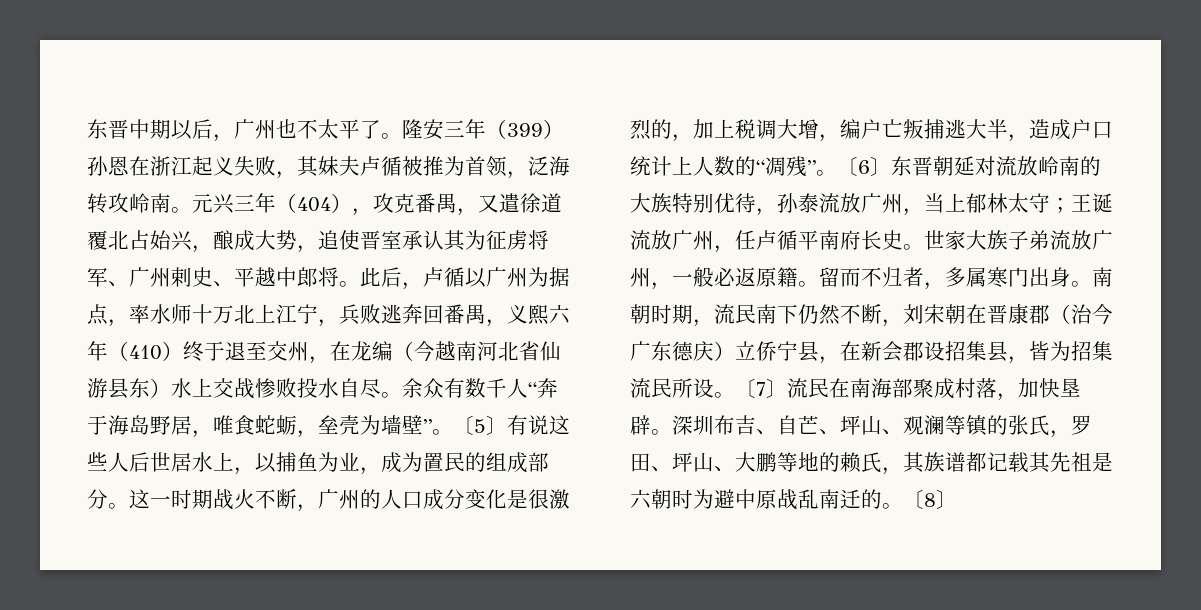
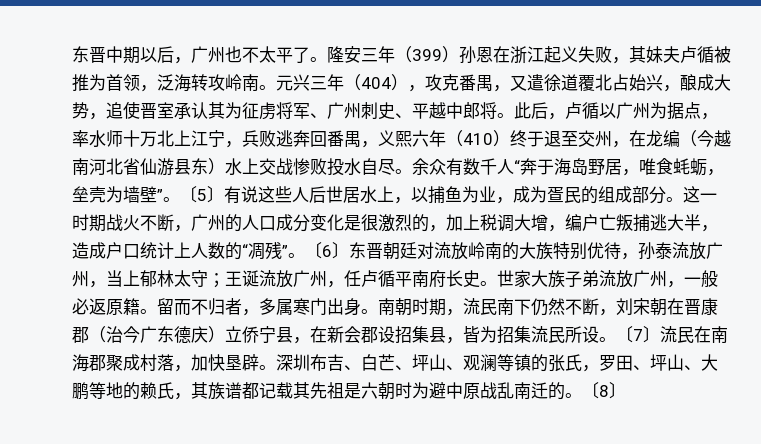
- 元兴三年（404），攻克番禺，又遣徐道覆北占始兴，酿成大势，追使晋室承认其为征虏将军、广州剌史、平越中郎将。
+ 元兴三年（404），攻克番禺，又遣徐道覆北占始兴，酿成大势，追使晋室承认其为征虏将军、广州刺史、平越中郎将。
- 余众有数千人“奔于海岛野居，唯食蛇蛎，垒壳为墙壁”。
+ 余众有数千人“奔于海岛野居，唯食蚝蛎，垒壳为墙壁”。
- 〔5〕有说这些人后世居水上，以捕鱼为业，成为置民的组成部分。
+ 〔5〕有说这些人后世居水上，以捕鱼为业，成为疍民的组成部分。
- 〔6〕东晋朝延对流放岭南的大族特别优待，孙泰流放广州，当上郁林太守；王诞流放广州，任卢循平南府长史。
+ 〔6〕东晋朝廷对流放岭南的大族特别优待，孙泰流放广州，当上郁林太守；王诞流放广州，任卢循平南府长史。
- 〔7〕流民在南海部聚成村落，加快垦辟。
+ 〔7〕流民在南海郡聚成村落，加快垦辟。
- 深圳布吉、自芒、坪山、观澜等镇的张氏，罗田、坪山、大鹏等地的赖氏，其族谱都记载其先祖是六朝时为避中原战乱南迁的。
+ 深圳布吉、白芒、坪山、观澜等镇的张氏，罗田、坪山、大鹏等地的赖氏，其族谱都记载其先祖是六朝时为避中原战乱南迁的。

